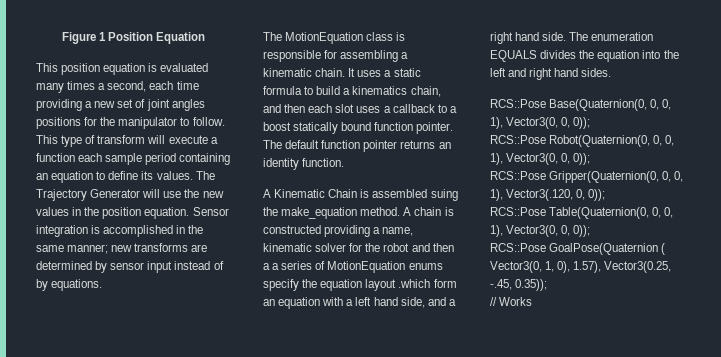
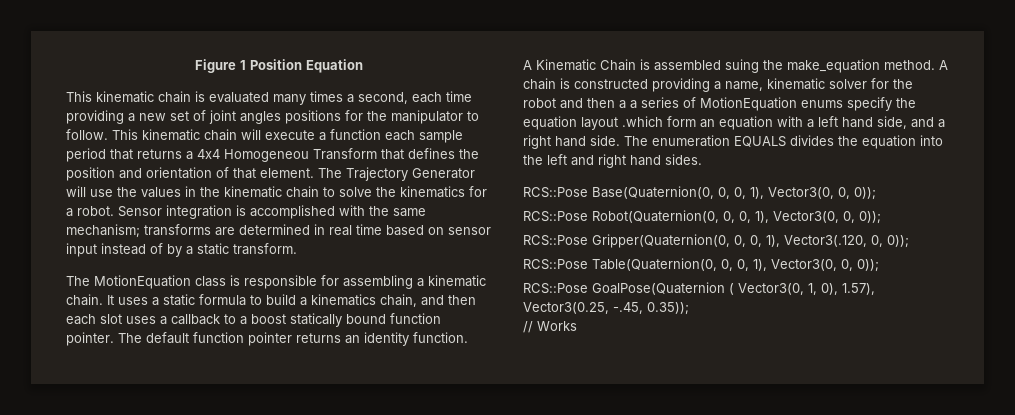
- This position equation is evaluated many times a second, each time providing a new set of joint angles positions for the manipulator to follow.
+ This kinematic chain is evaluated many times a second, each time providing a new set of joint angles positions for the manipulator to follow.
- This type of transform will execute a function each sample period containing an equation to define its values.
+ This kinematic chain will execute a function each sample period that returns a 4x4 Homogeneou Transform that defines the position and orientation of that element.
- The Trajectory Generator will use the new values in the position equation.
+ The Trajectory Generator will use the values in the kinematic chain to solve the kinematics for a robot.
- Sensor integration is accomplished in the same manner; new transforms are determined by sensor input instead of by equations.
+ Sensor integration is accomplished with the same mechanism; transforms are determined in real time based on sensor input instead of by a static transform.

